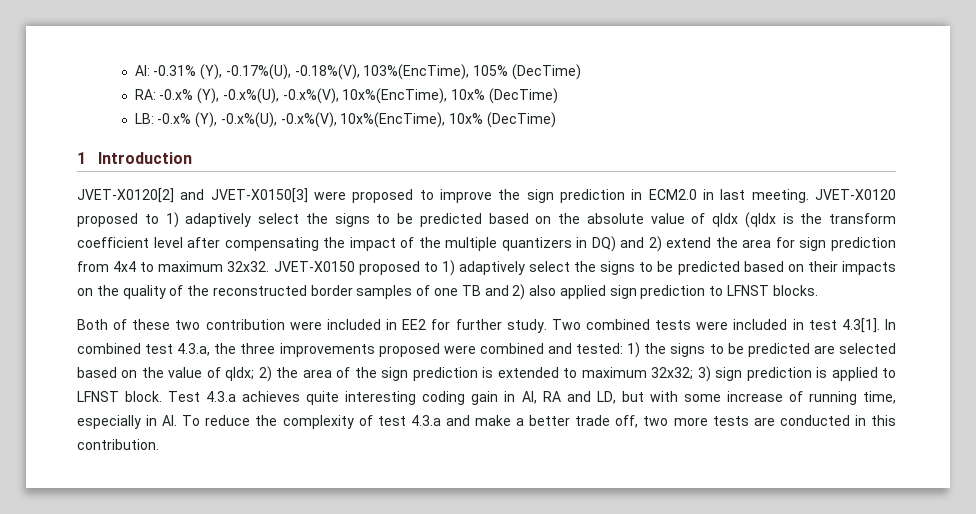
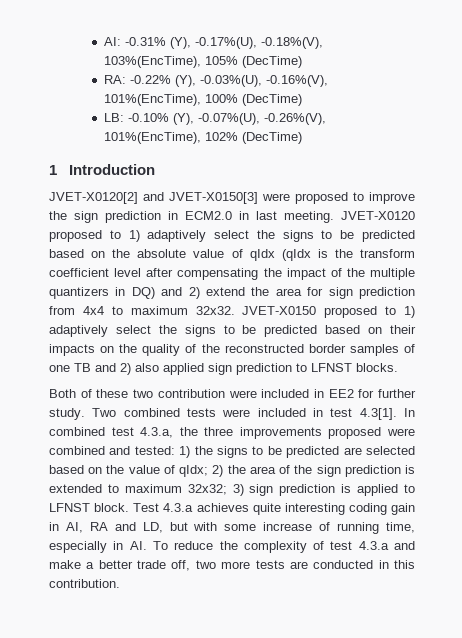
- RA: -0.x% (Y), -0.x%(U), -0.x%(V), 10x%(EncTime), 10x% (DecTime)
- LB: -0.x% (Y), -0.x%(U), -0.x%(V), 10x%(EncTime), 10x% (DecTime)
+ RA: -0.22% (Y), -0.03%(U), -0.16%(V), 101%(EncTime), 100% (DecTime)
+ LB: -0.10% (Y), -0.07%(U), -0.26%(V), 101%(EncTime), 102% (DecTime)

